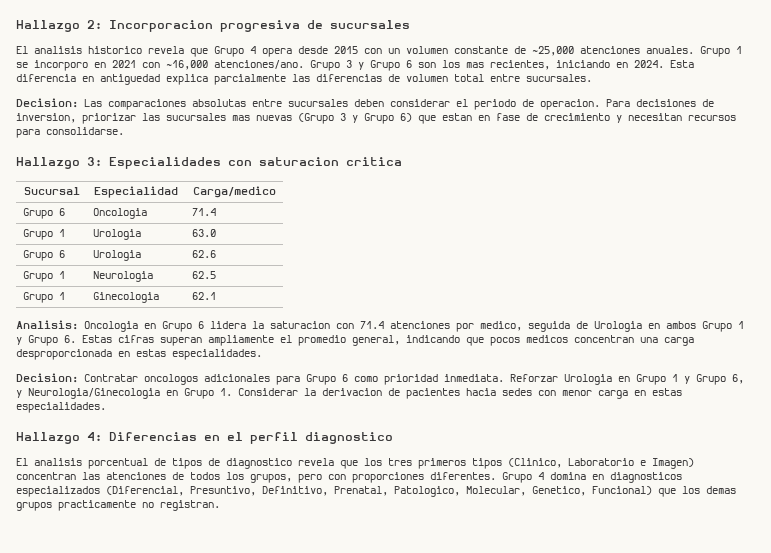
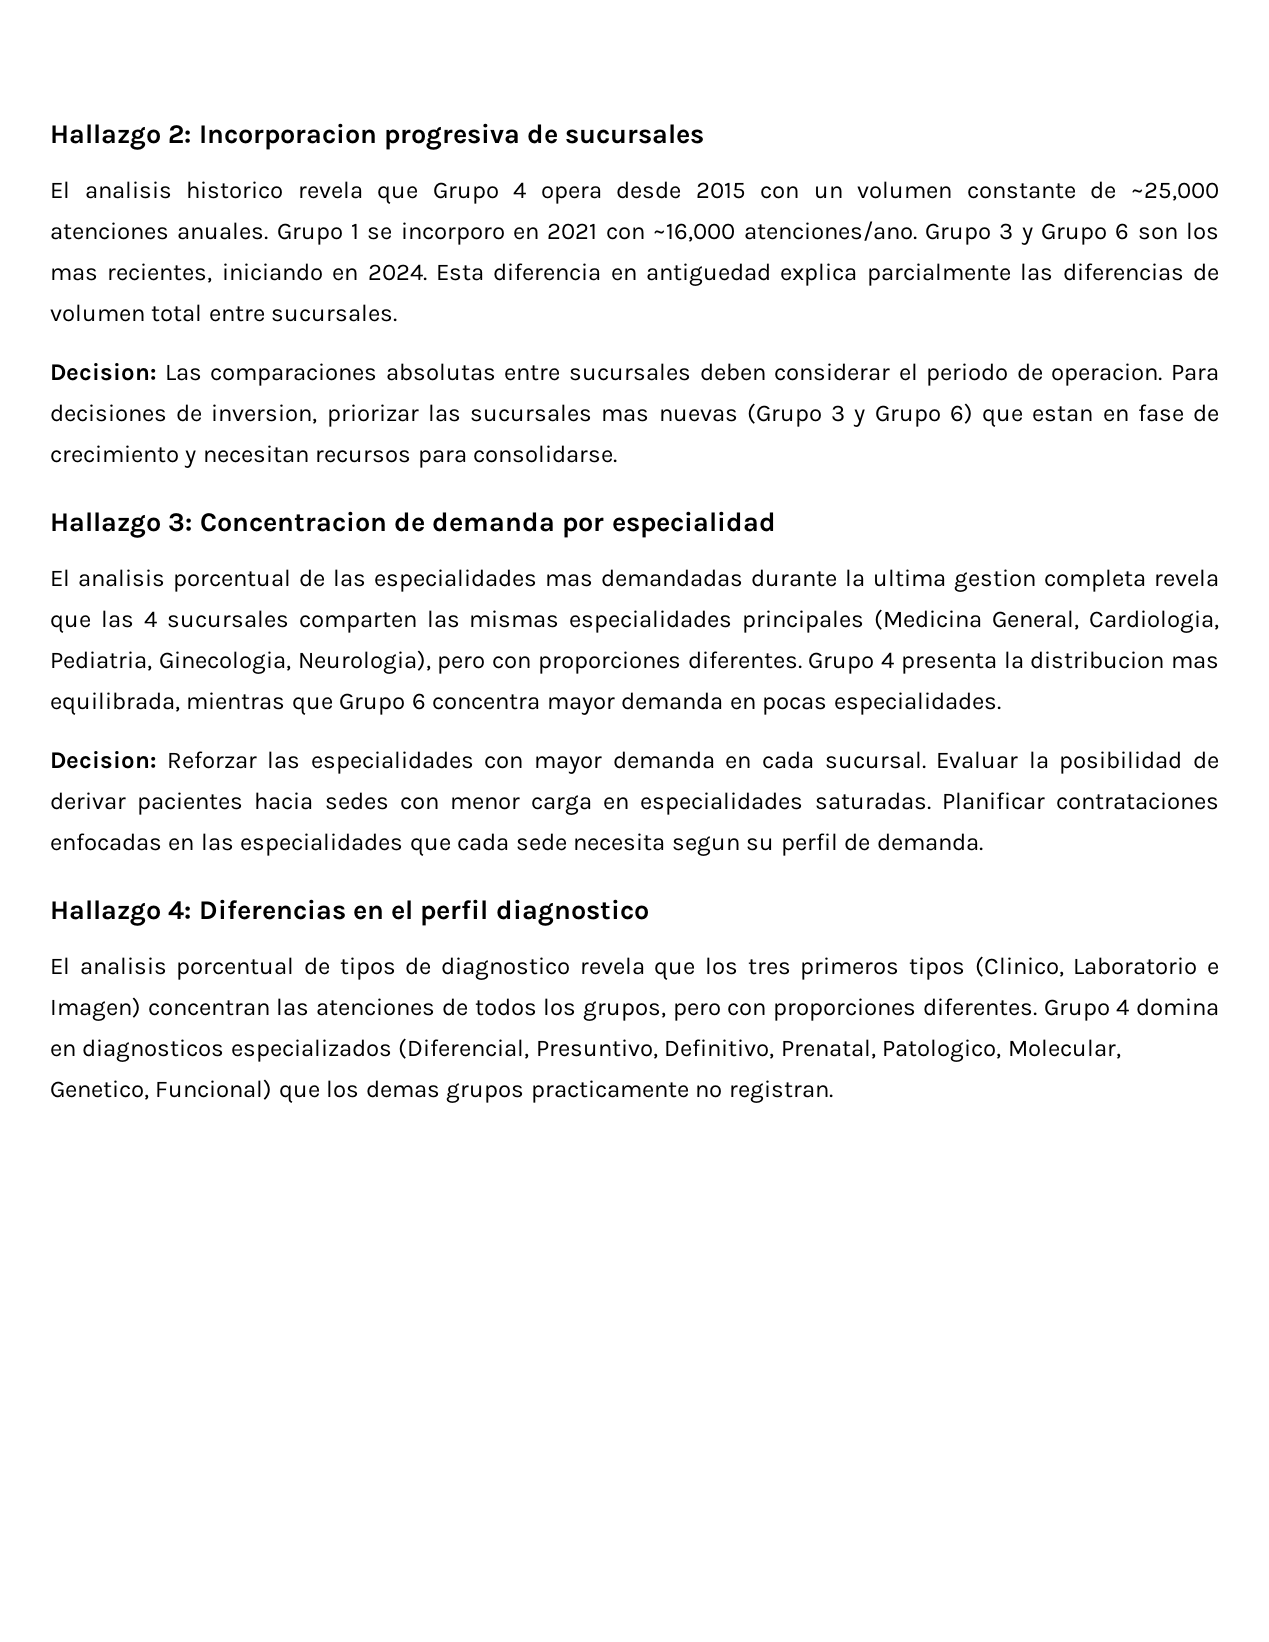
- Hallazgo 3: Especialidades con saturacion critica
- Sucursal | Especialidad | Carga/medico
- Grupo 6 | Oncologia | 71.4
- Grupo 1 | Urologia | 63.0
- Grupo 6 | Urologia | 62.6
- Grupo 1 | Neurologia | 62.5
- Grupo 1 | Ginecologia | 62.1
- Analisis: Oncologia en Grupo 6 lidera la saturacion con 71.4 atenciones por medico, seguida de Urologia en ambos Grupo 1 y Grupo 6. Estas cifras superan ampliamente el promedio general, indicando que pocos medicos concentran una carga desproporcionada en estas especialidades.
- Decision: Contratar oncologos adicionales para Grupo 6 como prioridad inmediata. Reforzar Urologia en Grupo 1 y Grupo 6, y Neurologia/Ginecologia en Grupo 1. Considerar la derivacion de pacientes hacia sedes con menor carga en estas especialidades.
+ Hallazgo 3: Concentracion de demanda por especialidad
+ El analisis porcentual de las especialidades mas demandadas durante la ultima gestion completa revela que las 4 sucursales comparten las mismas especialidades principales (Medicina General, Cardiologia, Pediatria, Ginecologia, Neurologia), pero con proporciones diferentes. Grupo 4 presenta la distribucion mas equilibrada, mientras que Grupo 6 concentra mayor demanda en pocas especialidades.
+ Decision: Reforzar las especialidades con mayor demanda en cada sucursal. Evaluar la posibilidad de derivar pacientes hacia sedes con menor carga en especialidades saturadas. Planificar contrataciones enfocadas en las especialidades que cada sede necesita segun su perfil de demanda.

